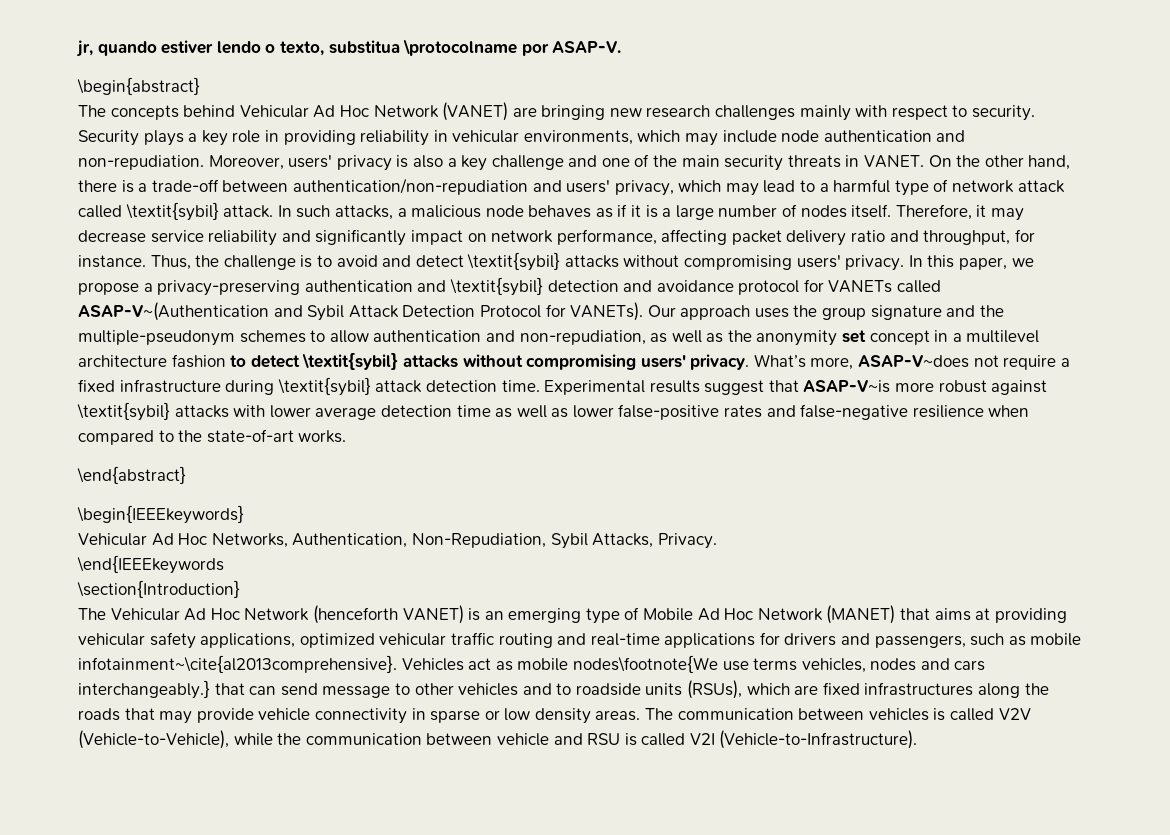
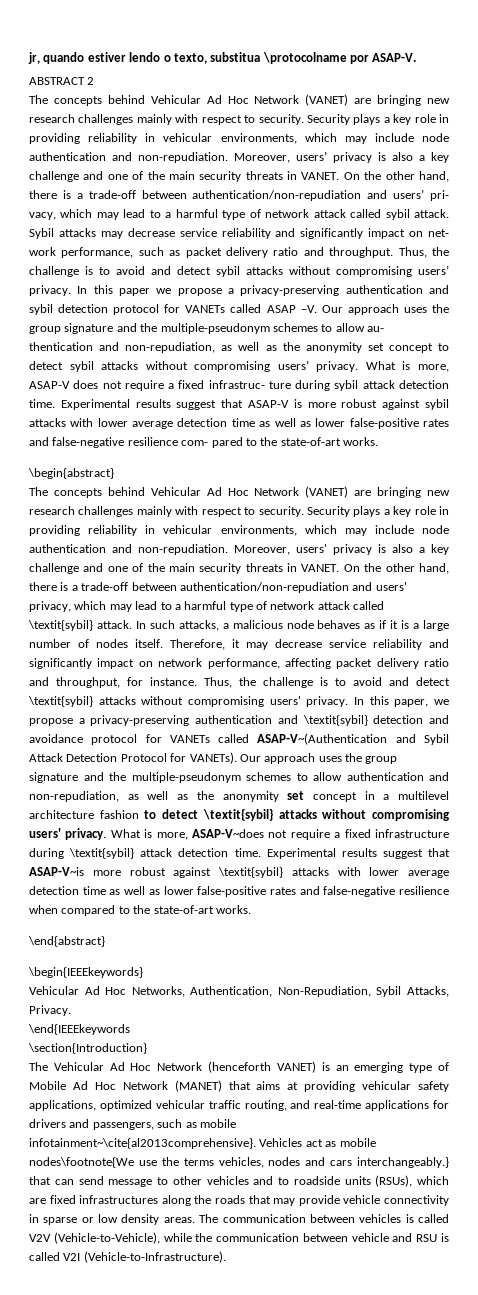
+ ABSTRACT 2
+ The concepts behind Vehicular Ad Hoc Network (VANET) are bringing new research challenges mainly with respect to security. Security plays a key role in providing reliability in vehicular environments, which may include node authentication and non-repudiation. Moreover, users’ privacy is also a key challenge and one of the main security threats in VANET. On the other hand, there is a trade-off between authentication/non-repudiation and users’ pri- vacy, which may lead to a harmful type of network attack called sybil attack. Sybil attacks may decrease service reliability and significantly impact on net- work performance, such as packet delivery ratio and throughput. Thus, the challenge is to avoid and detect sybil attacks without compromising users’ privacy. In this paper we propose a privacy-preserving authentication and sybil detection protocol for VANETs called ASAP –V. Our approach uses the group signature and the multiple-pseudonym schemes to allow au- thentication and non-repudiation, as well as the anonymity set concept to detect sybil attacks without compromising users’ privacy. What is more, ASAP-V does not require a fixed infrastruc- ture during sybil attack detection time. Experimental results suggest that ASAP-V is more robust against sybil attacks with lower average detection time as well as lower false-positive rates and false-negative resilience com- pared to the state-of-art works.
- What’s more, ASAP-V~does not require a fixed infrastructure during \textit{sybil} attack detection time.
+ What is more, ASAP-V~does not require a fixed infrastructure during \textit{sybil} attack detection time.
- The Vehicular Ad Hoc Network (henceforth VANET) is an emerging type of Mobile Ad Hoc Network (MANET) that aims at providing vehicular safety applications, optimized vehicular traffic routing and real-time applications for drivers and passengers, such as mobile infotainment~\cite{al2013comprehensive}.
+ The Vehicular Ad Hoc Network (henceforth VANET) is an emerging type of Mobile Ad Hoc Network (MANET) that aims at providing vehicular safety applications, optimized vehicular traffic routing, and real-time applications for drivers and passengers, such as mobile infotainment~\cite{al2013comprehensive}.
- Vehicles act as mobile nodes\footnote{We use terms vehicles, nodes and cars interchangeably.} that can send message to other vehicles and to roadside units (RSUs), which are fixed infrastructures along the roads that may provide vehicle connectivity in sparse or low density areas.
+ Vehicles act as mobile nodes\footnote{We use the terms vehicles, nodes and cars interchangeably.} that can send message to other vehicles and to roadside units (RSUs), which are fixed infrastructures along the roads that may provide vehicle connectivity in sparse or low density areas.

